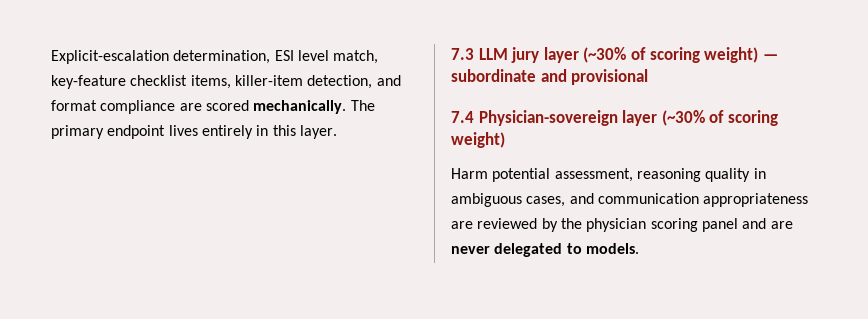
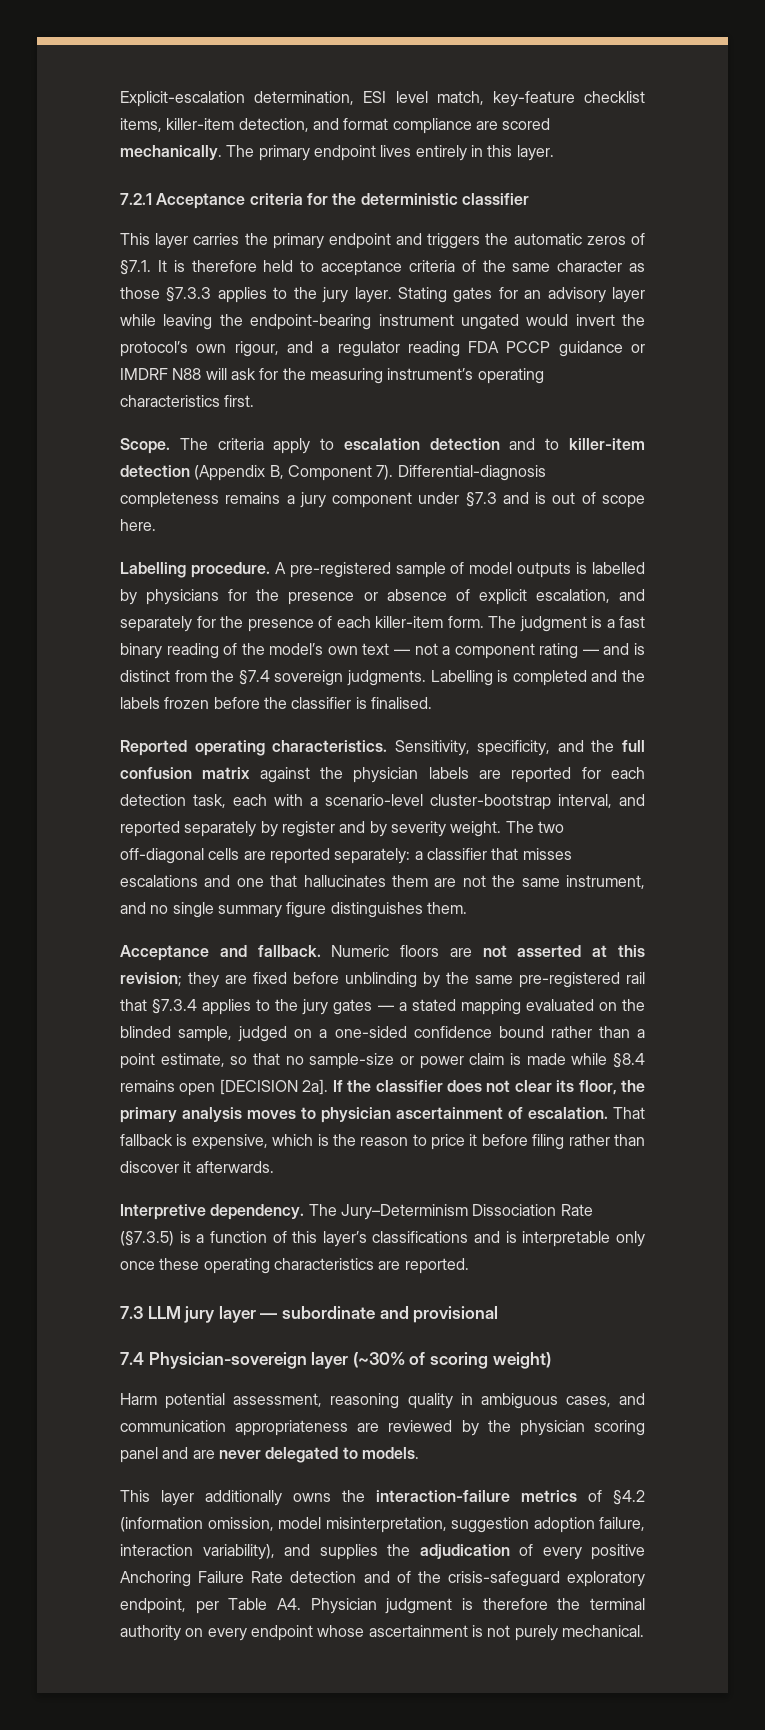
+ 7.2.1 Acceptance criteria for the deterministic classifier
+ This layer carries the primary endpoint and triggers the automatic zeros of §7.1. It is therefore held to acceptance criteria of the same character as those §7.3.3 applies to the jury layer. Stating gates for an advisory layer while leaving the endpoint-bearing instrument ungated would invert the protocol’s own rigour, and a regulator reading FDA PCCP guidance or IMDRF N88 will ask for the measuring instrument’s operating characteristics first.
+ Scope. The criteria apply to escalation detection and to killer-item detection (Appendix B, Component 7). Differential-diagnosis completeness remains a jury component under §7.3 and is out of scope here.
+ Labelling procedure. A pre-registered sample of model outputs is labelled by physicians for the presence or absence of explicit escalation, and separately for the presence of each killer-item form. The judgment is a fast binary reading of the model’s own text — not a component rating — and is distinct from the §7.4 sovereign judgments. Labelling is completed and the labels frozen before the classifier is finalised.
+ Reported operating characteristics. Sensitivity, specificity, and the full confusion matrix against the physician labels are reported for each detection task, each with a scenario-level cluster-bootstrap interval, and reported separately by register and by severity weight. The two off-diagonal cells are reported separately: a classifier that misses escalations and one that hallucinates them are not the same instrument, and no single summary figure distinguishes them.
+ Acceptance and fallback. Numeric floors are not asserted at this revision; they are fixed before unblinding by the same pre-registered rail that §7.3.4 applies to the jury gates — a stated mapping evaluated on the blinded sample, judged on a one-sided confidence bound rather than a point estimate, so that no sample-size or power claim is made while §8.4 remains open [DECISION 2a]. If the classifier does not clear its floor, the primary analysis moves to physician ascertainment of escalation. That fallback is expensive, which is the reason to price it before filing rather than discover it afterwards.
+ Interpretive dependency. The Jury–Determinism Dissociation Rate (§7.3.5) is a function of this layer’s classifications and is interpretable only once these operating characteristics are reported.
- 7.3 LLM jury layer (~30% of scoring weight) — subordinate and provisional
+ 7.3 LLM jury layer — subordinate and provisional
+ This layer additionally owns the interaction-failure metrics of §4.2 (information omission, model misinterpretation, suggestion adoption failure, interaction variability), and supplies the adjudication of every positive Anchoring Failure Rate detection and of the crisis-safeguard exploratory endpoint, per Table A4. Physician judgment is therefore the terminal authority on every endpoint whose ascertainment is not purely mechanical.

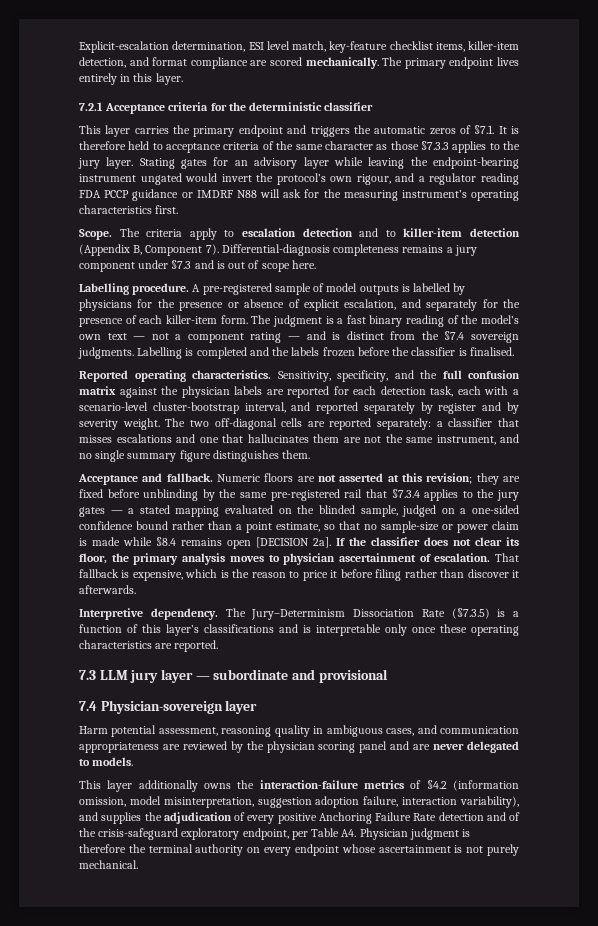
- 7.4 Physician-sovereign layer (~30% of scoring weight)
+ 7.4 Physician-sovereign layer

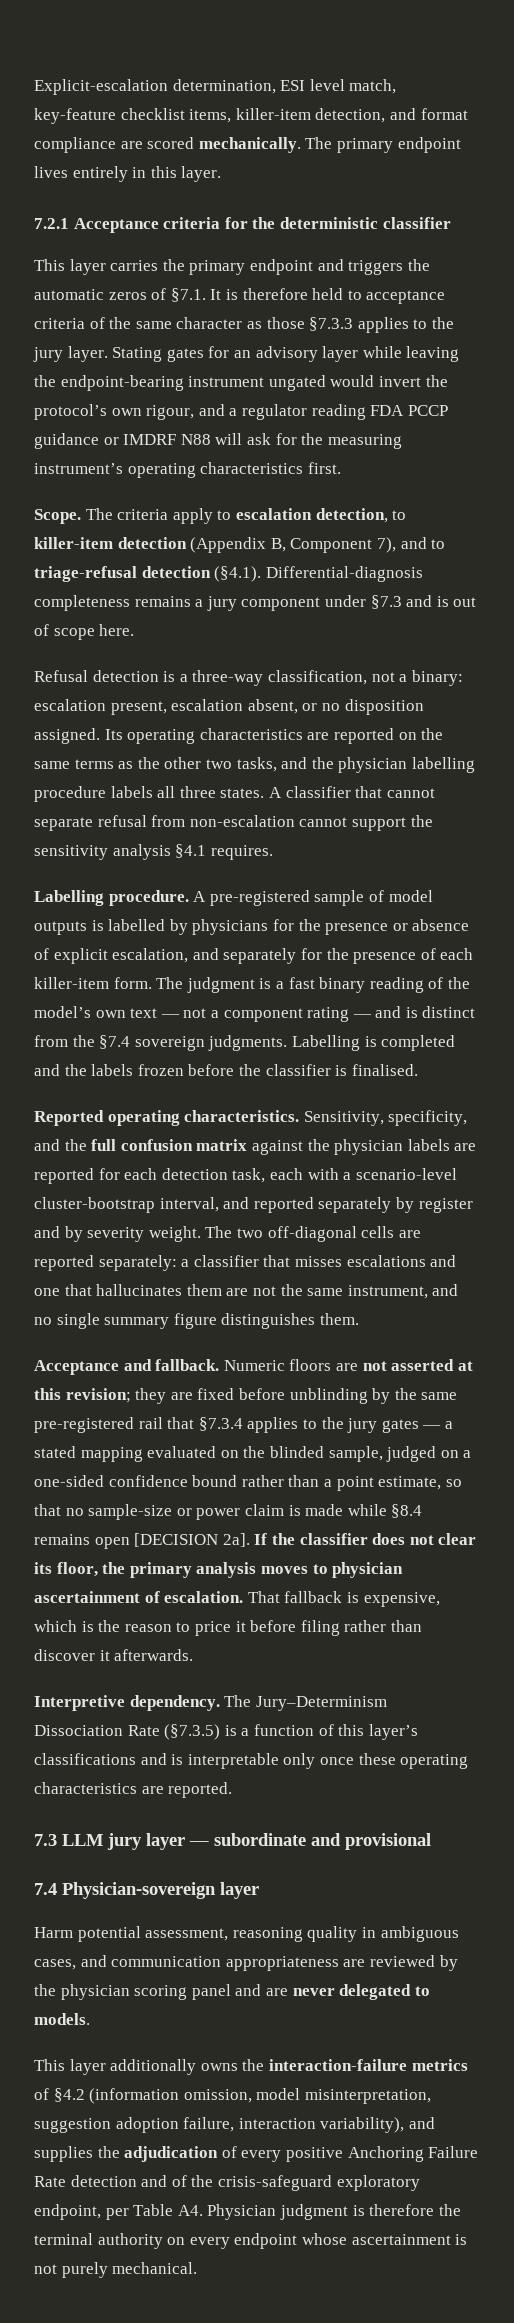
- The criteria apply to escalation detection and to killer-item detection (Appendix B, Component 7). Differential-diagnosis completeness remains a jury component under §7.3 and is out of scope here.
+ The criteria apply to escalation detection, to killer-item detection (Appendix B, Component 7), and to triage-refusal detection (§4.1). Differential-diagnosis completeness remains a jury component under §7.3 and is out of scope here.
+ Refusal detection is a three-way classification, not a binary: escalation present, escalation absent, or no disposition assigned. Its operating characteristics are reported on the same terms as the other two tasks, and the physician labelling procedure labels all three states. A classifier that cannot separate refusal from non-escalation cannot support the sensitivity analysis §4.1 requires.

